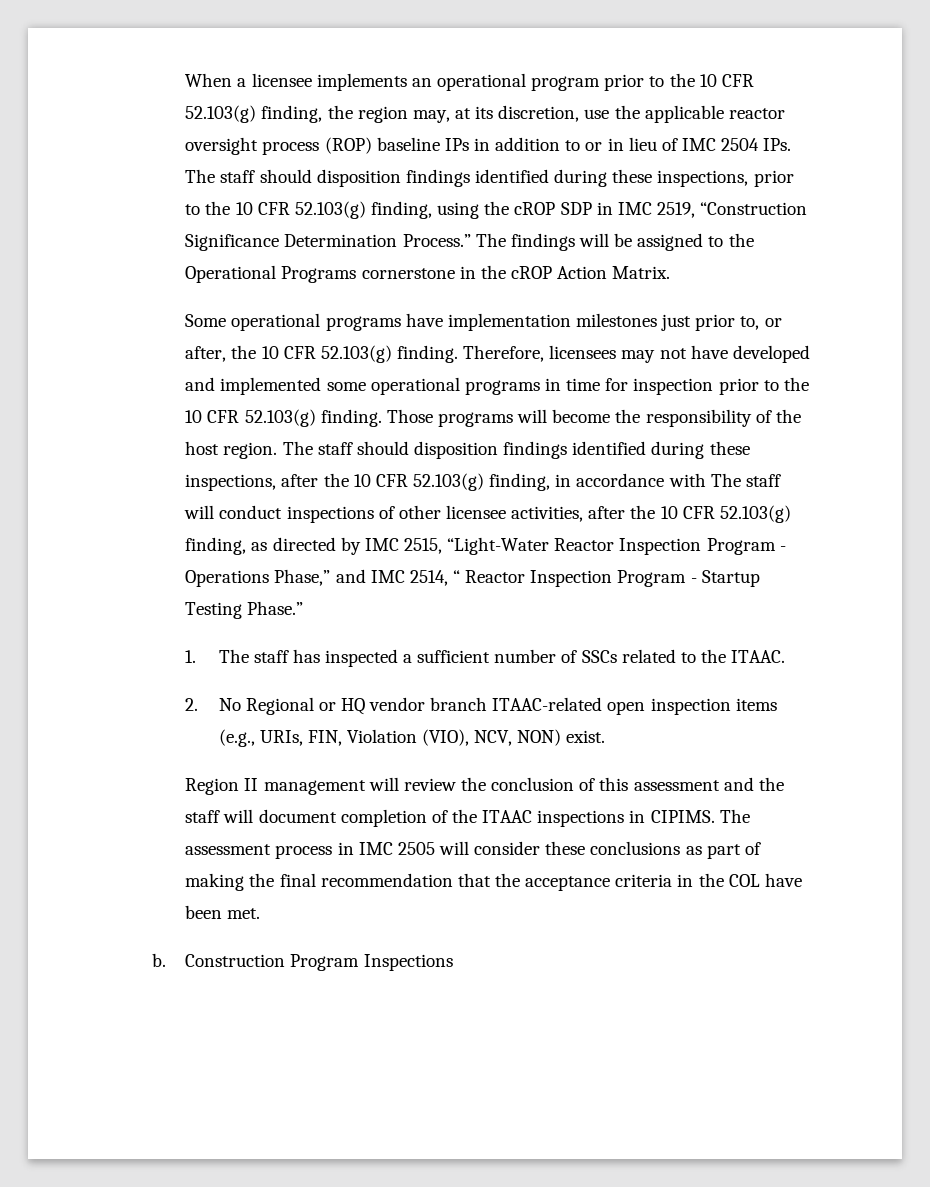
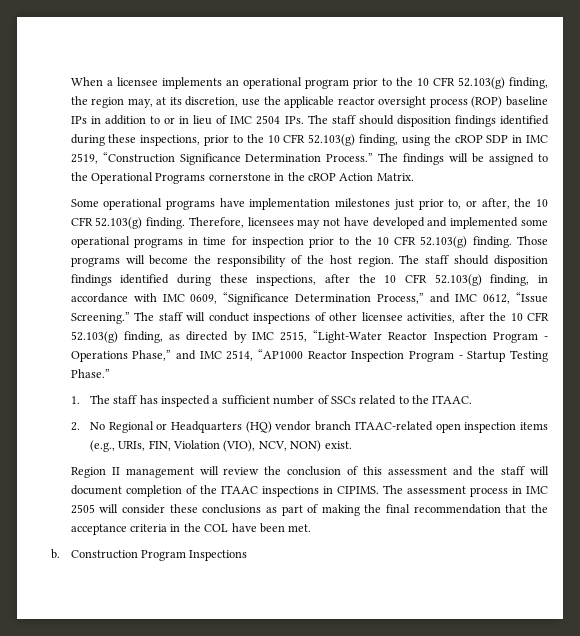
- The staff should disposition findings identified during these inspections, after the 10 CFR 52.103(g) finding, in accordance with The staff will conduct inspections of other licensee activities, after the 10 CFR 52.103(g) finding, as directed by IMC 2515, “Light-Water Reactor Inspection Program - Operations Phase,” and IMC 2514, “ Reactor Inspection Program - Startup Testing Phase.”
+ The staff should disposition findings identified during these inspections, after the 10 CFR 52.103(g) finding, in accordance with IMC 0609, “Significance Determination Process,” and IMC 0612, “Issue Screening.” The staff will conduct inspections of other licensee activities, after the 10 CFR 52.103(g) finding, as directed by IMC 2515, “Light-Water Reactor Inspection Program - Operations Phase,” and IMC 2514, “AP1000 Reactor Inspection Program - Startup Testing Phase.”
- 2. No Regional or HQ vendor branch ITAAC-related open inspection items (e.g., URIs, FIN, Violation (VIO), NCV, NON) exist.
+ 2. No Regional or Headquarters (HQ) vendor branch ITAAC-related open inspection items (e.g., URIs, FIN, Violation (VIO), NCV, NON) exist.

